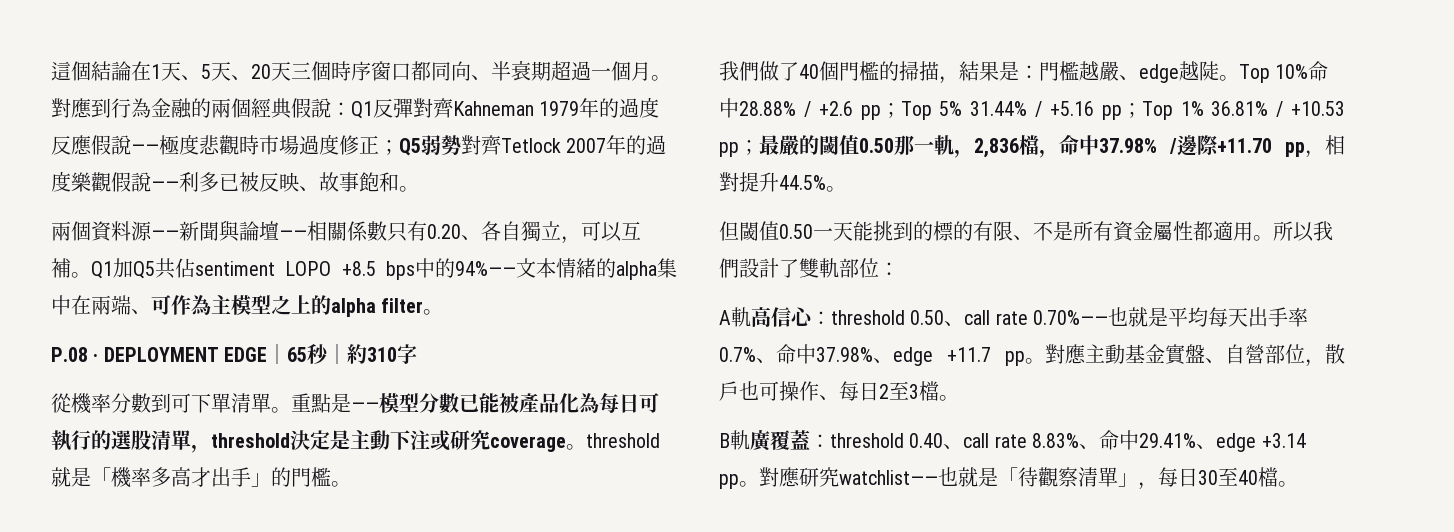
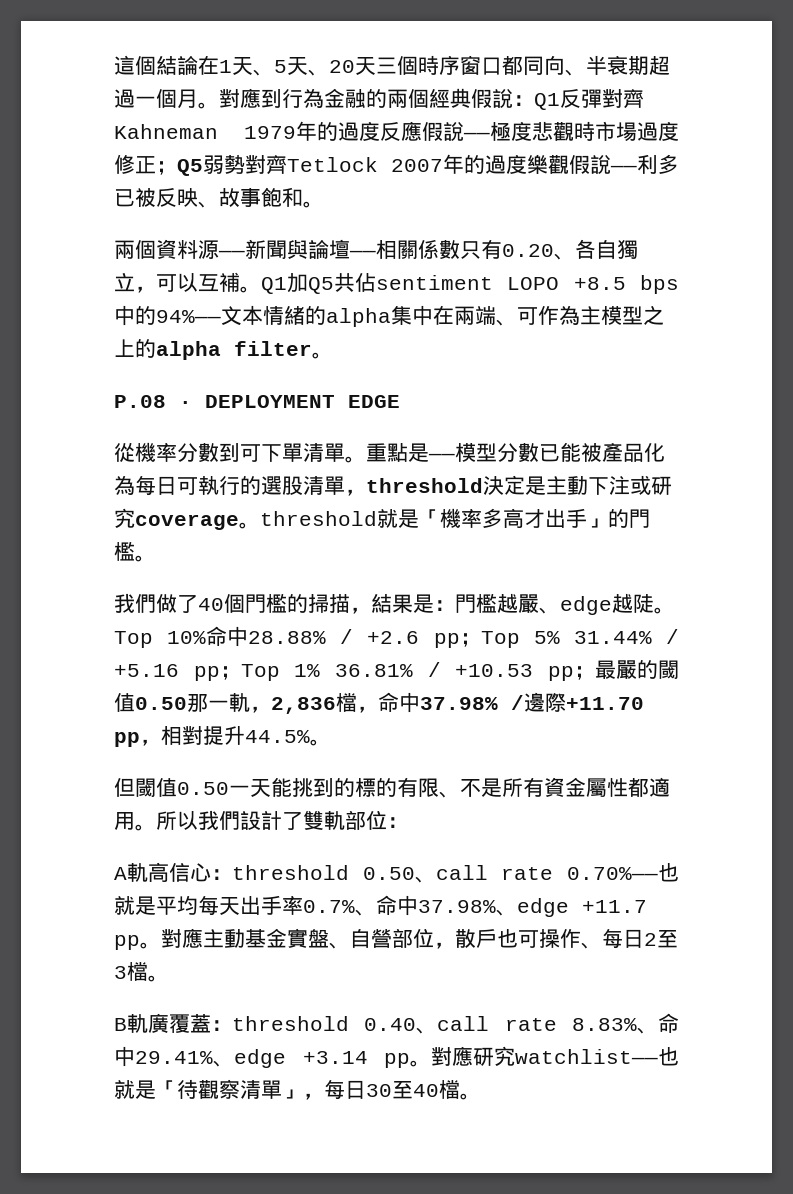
- P.08 · DEPLOYMENT EDGE｜65秒｜約310字
+ P.08 · DEPLOYMENT EDGE

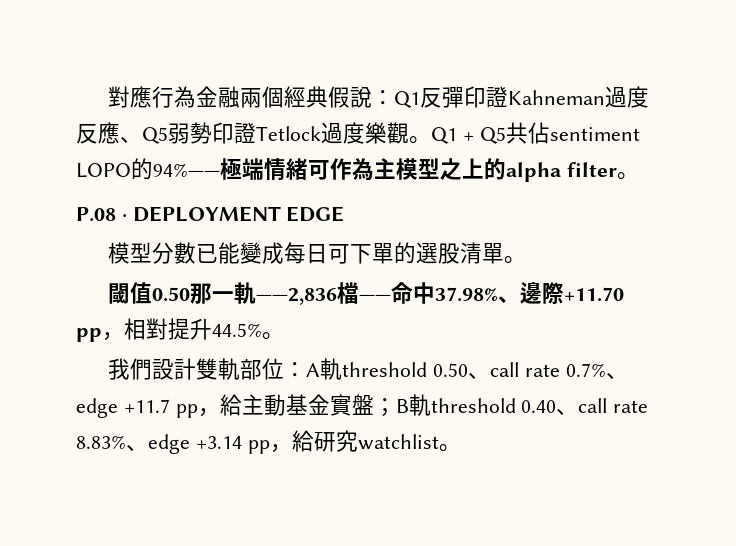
- 這個結論在1天、5天、20天三個時序窗口都同向、半衰期超過一個月。對應到行為金融的兩個經典假說：Q1反彈對齊Kahneman 1979年的過度反應假說——極度悲觀時市場過度修正；Q5弱勢對齊Tetlock 2007年的過度樂觀假說——利多已被反映、故事飽和。
- 兩個資料源——新聞與論壇——相關係數只有0.20、各自獨立，可以互補。Q1加Q5共佔sentiment LOPO +8.5 bps中的94%——文本情緒的alpha集中在兩端、可作為主模型之上的alpha filter。
+ 對應行為金融兩個經典假說：Q1反彈印證Kahneman過度反應、Q5弱勢印證Tetlock過度樂觀。Q1 + Q5共佔sentiment LOPO的94%——極端情緒可作為主模型之上的alpha filter。
- 從機率分數到可下單清單。重點是——模型分數已能被產品化為每日可執行的選股清單，threshold決定是主動下注或研究coverage。threshold就是「機率多高才出手」的門檻。
- 我們做了40個門檻的掃描，結果是：門檻越嚴、edge越陡。Top 10%命中28.88% / +2.6 pp；Top 5% 31.44% / +5.16 pp；Top 1% 36.81% / +10.53 pp；最嚴的閾值0.50那一軌，2,836檔，命中37.98% /邊際+11.70 pp，相對提升44.5%。
+ 模型分數已能變成每日可下單的選股清單。
+ 閾值0.50那一軌——2,836檔——命中37.98%、邊際+11.70 pp，相對提升44.5%。
- 但閾值0.50一天能挑到的標的有限、不是所有資金屬性都適用。所以我們設計了雙軌部位：
- A軌高信心：threshold 0.50、call rate 0.70%——也就是平均每天出手率0.7%、命中37.98%、edge +11.7 pp。對應主動基金實盤、自營部位，散戶也可操作、每日2至3檔。
- B軌廣覆蓋：threshold 0.40、call rate 8.83%、命中29.41%、edge +3.14 pp。對應研究watchlist——也就是「待觀察清單」，每日30至40檔。
+ 我們設計雙軌部位：A軌threshold 0.50、call rate 0.7%、edge +11.7 pp，給主動基金實盤；B軌threshold 0.40、call rate 8.83%、edge +3.14 pp，給研究watchlist。

